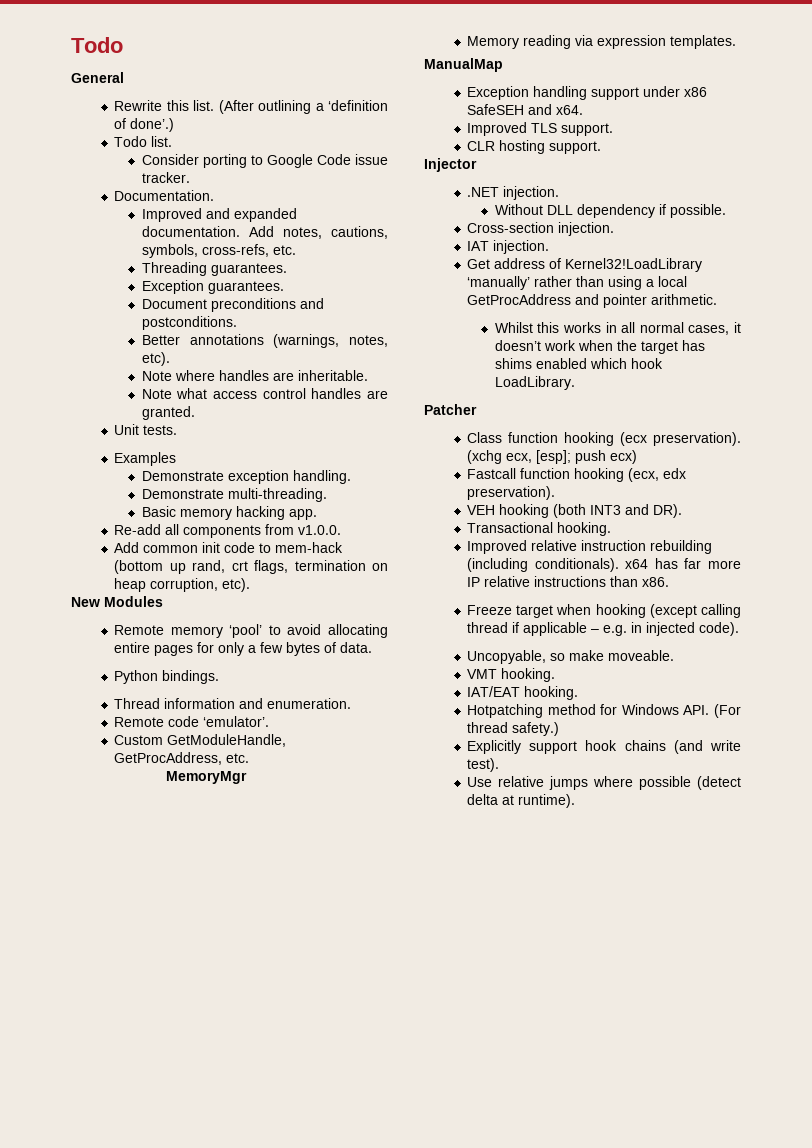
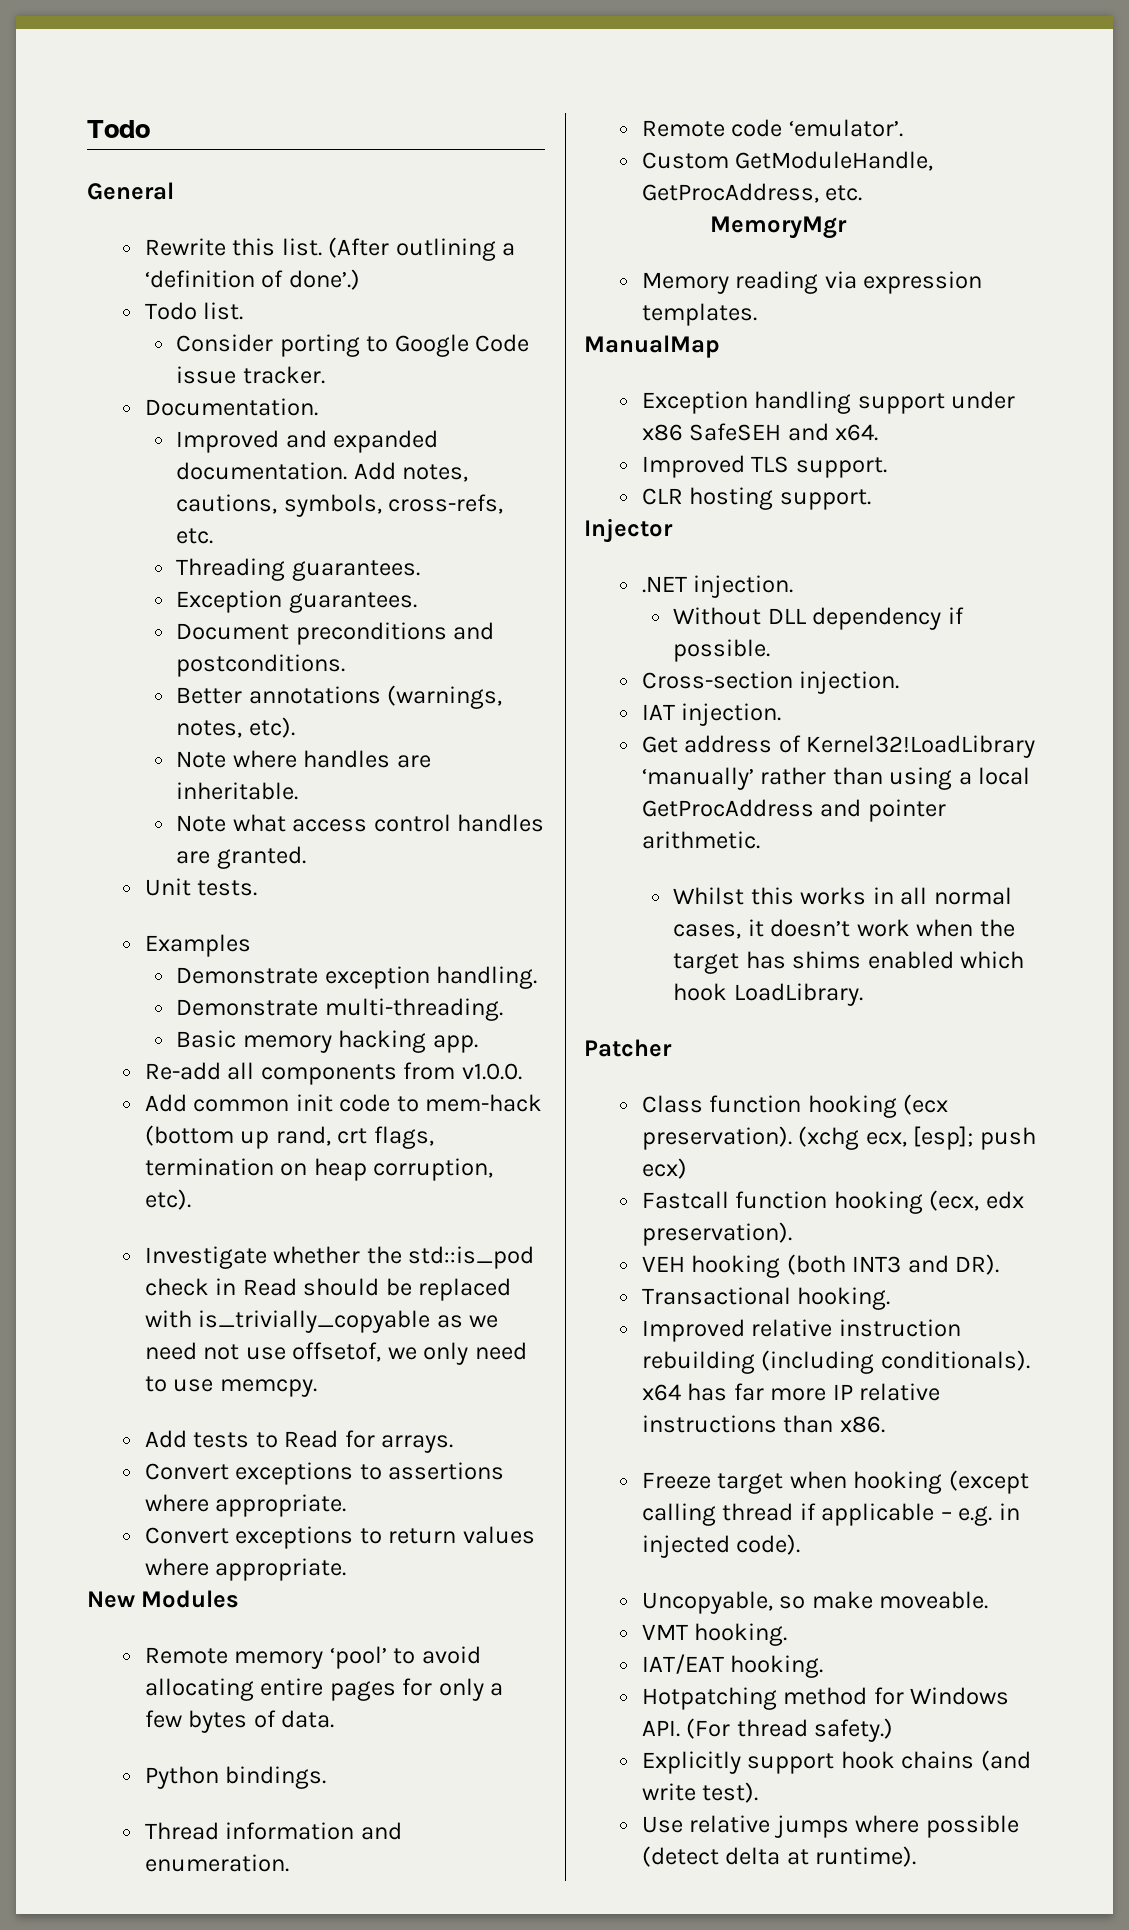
+ Investigate whether the std::is_pod check in Read should be replaced with is_trivially_copyable as we need not use offsetof, we only need to use memcpy.
+ Add tests to Read for arrays.
+ Convert exceptions to assertions where appropriate.
+ Convert exceptions to return values where appropriate.

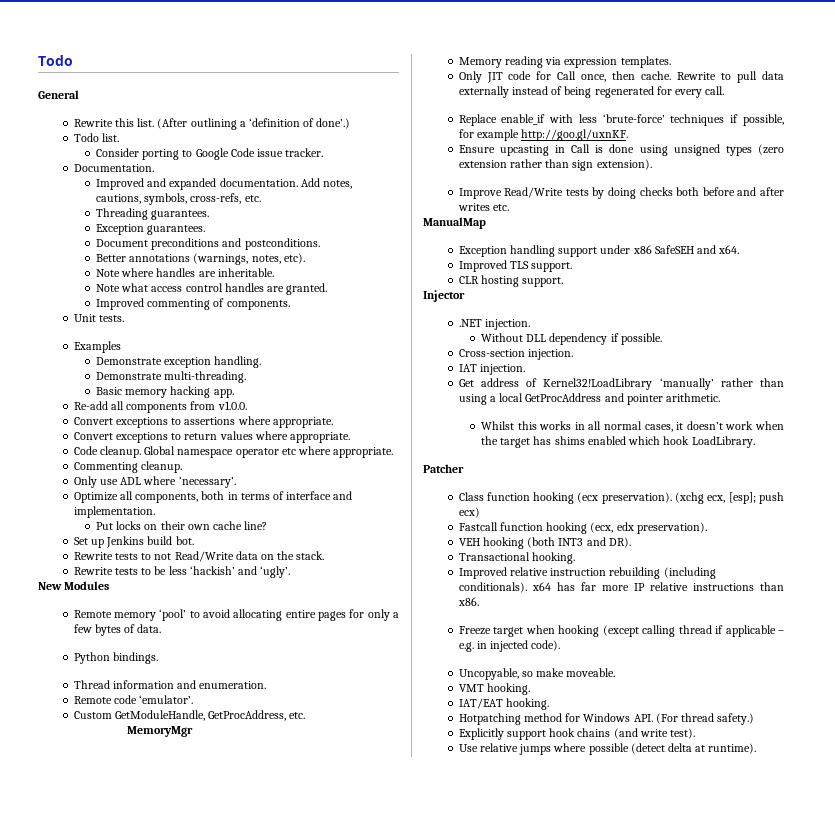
+ Improved commenting of components.
- Add common init code to mem-hack (bottom up rand, crt flags, termination on heap corruption, etc).
- Investigate whether the std::is_pod check in Read should be replaced with is_trivially_copyable as we need not use offsetof, we only need to use memcpy.
- Add tests to Read for arrays.
+ Code cleanup. Global namespace operator etc where appropriate.
+ Commenting cleanup.
+ Only use ADL where ‘necessary’.
+ Optimize all components, both in terms of interface and implementation.
+ Put locks on their own cache line?
+ Set up Jenkins build bot.
+ Rewrite tests to not Read/Write data on the stack.
+ Rewrite tests to be less ‘hackish’ and ‘ugly’.
+ Only JIT code for Call once, then cache. Rewrite to pull data externally instead of being regenerated for every call.
+ Replace enable_if with less ‘brute-force’ techniques if possible, for example http://goo.gl/uxnKF.
+ Ensure upcasting in Call is done using unsigned types (zero extension rather than sign extension).
+ Improve Read/Write tests by doing checks both before and after writes etc.

